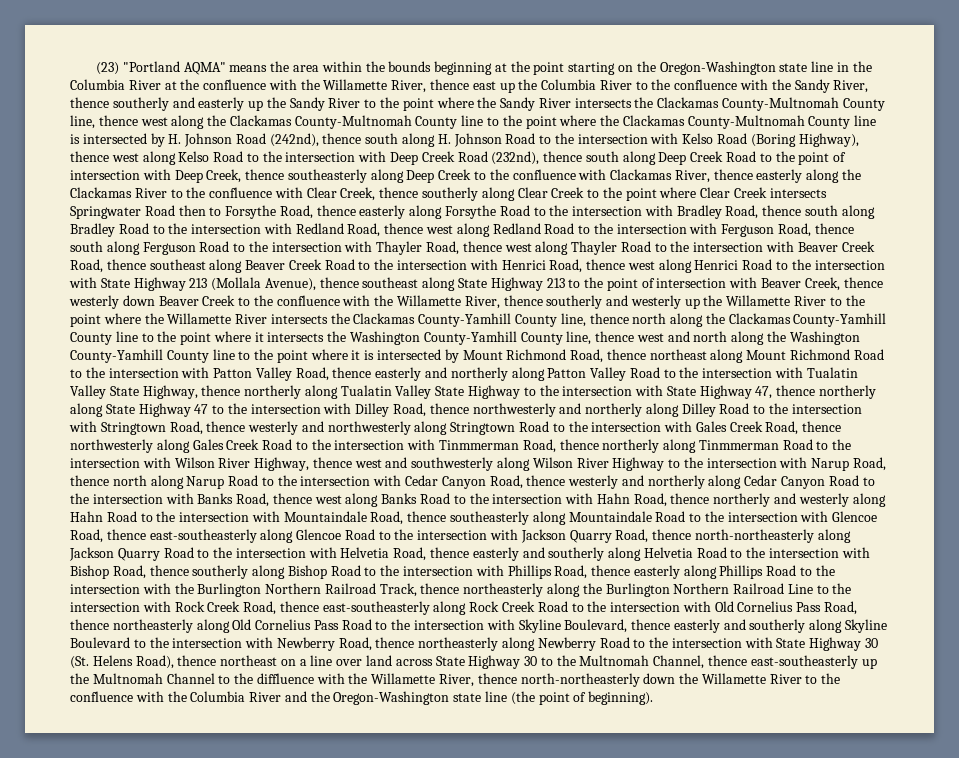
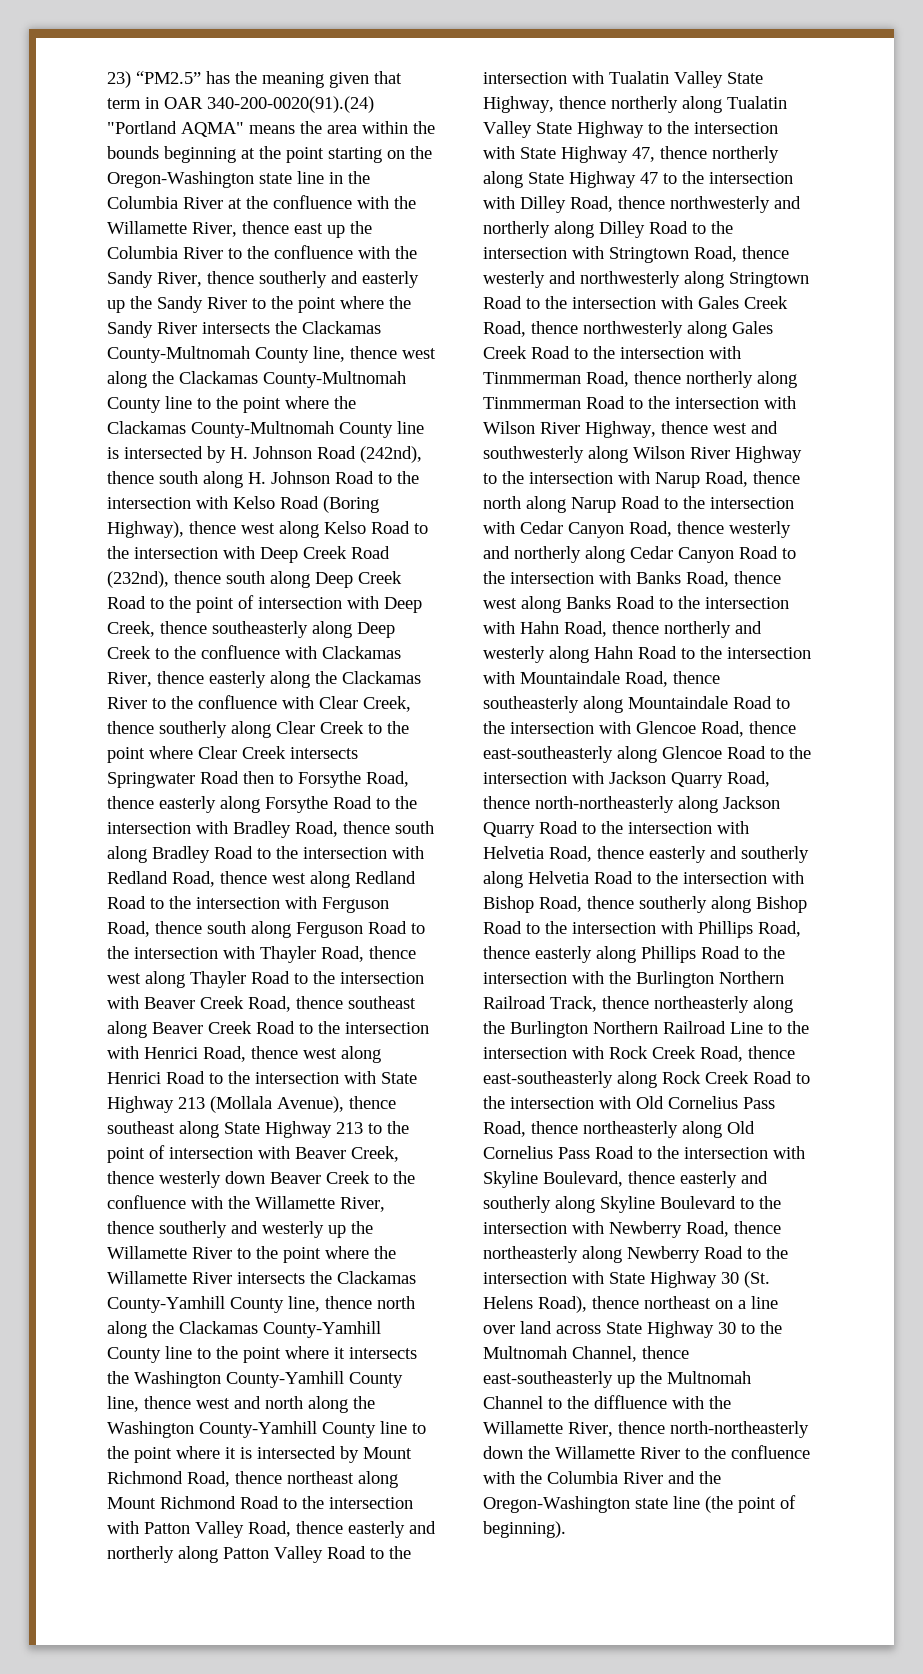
- (23) "Portland AQMA" means the area within the bounds beginning at the point starting on the Oregon-Washington state line in the Columbia River at the confluence with the Willamette River, thence east up the Columbia River to the confluence with the Sandy River, thence southerly and easterly up the Sandy River to the point where the Sandy River intersects the Clackamas County-Multnomah County line, thence west along the Clackamas County-Multnomah County line to the point where the Clackamas County-Multnomah County line is intersected by H. Johnson Road (242nd), thence south along H. Johnson Road to the intersection with Kelso Road (Boring Highway), thence west along Kelso Road to the intersection with Deep Creek Road (232nd), thence south along Deep Creek Road to the point of intersection with Deep Creek, thence southeasterly along Deep Creek to the confluence with Clackamas River, thence easterly along the Clackamas River to the confluence with Clear Creek, thence southerly along Clear Creek to the point where Clear Creek intersects Springwater Road then to Forsythe Road, thence easterly along Forsythe Road to the intersection with Bradley Road, thence south along Bradley Road to the intersection with Redland Road, thence west along Redland Road to the intersection with Ferguson Road, thence south along Ferguson Road to the intersection with Thayler Road, thence west along Thayler Road to the intersection with Beaver Creek Road, thence southeast along Beaver Creek Road to the intersection with Henrici Road, thence west along Henrici Road to the intersection with State Highway 213 (Mollala Avenue), thence southeast along State Highway 213 to the point of intersection with Beaver Creek, thence westerly down Beaver Creek to the confluence with the Willamette River, thence southerly and westerly up the Willamette River to the point where the Willamette River intersects the Clackamas County-Yamhill County line, thence north along the Clackamas County-Yamhill County line to the point where it intersects the Washington County-Yamhill County line, thence west and north along the Washington County-Yamhill County line to the point where it is intersected by Mount Richmond Road, thence northeast along Mount Richmond Road to the intersection with Patton Valley Road, thence easterly and northerly along Patton Valley Road to the intersection with Tualatin Valley State Highway, thence northerly along Tualatin Valley State Highway to the intersection with State Highway 47, thence northerly along State Highway 47 to the intersection with Dilley Road, thence northwesterly and northerly along Dilley Road to the intersection with Stringtown Road, thence westerly and northwesterly along Stringtown Road to the intersection with Gales Creek Road, thence northwesterly along Gales Creek Road to the intersection with Tinmmerman Road, thence northerly along Tinmmerman Road to the intersection with Wilson River Highway, thence west and southwesterly along Wilson River Highway to the intersection with Narup Road, thence north along Narup Road to the intersection with Cedar Canyon Road, thence westerly and northerly along Cedar Canyon Road to the intersection with Banks Road, thence west along Banks Road to the intersection with Hahn Road, thence northerly and westerly along Hahn Road to the intersection with Mountaindale Road, thence southeasterly along Mountaindale Road to the intersection with Glencoe Road, thence east-southeasterly along Glencoe Road to the intersection with Jackson Quarry Road, thence north-northeasterly along Jackson Quarry Road to the intersection with Helvetia Road, thence easterly and southerly along Helvetia Road to the intersection with Bishop Road, thence southerly along Bishop Road to the intersection with Phillips Road, thence easterly along Phillips Road to the intersection with the Burlington Northern Railroad Track, thence northeasterly along the Burlington Northern Railroad Line to the intersection with Rock Creek Road, thence east-southeasterly along Rock Creek Road to the intersection with Old Cornelius Pass Road, thence northeasterly along Old Cornelius Pass Road to the intersection with Skyline Boulevard, thence easterly and southerly along Skyline Boulevard to the intersection with Newberry Road, thence northeasterly along Newberry Road to the intersection with State Highway 30 (St. Helens Road), thence northeast on a line over land across State Highway 30 to the Multnomah Channel, thence east-southeasterly up the Multnomah Channel to the diffluence with the Willamette River, thence north-northeasterly down the Willamette River to the confluence with the Columbia River and the Oregon-Washington state line (the point of beginning).
+ 23) “PM2.5” has the meaning given that term in OAR 340-200-0020(91).(24) "Portland AQMA" means the area within the bounds beginning at the point starting on the Oregon-Washington state line in the Columbia River at the confluence with the Willamette River, thence east up the Columbia River to the confluence with the Sandy River, thence southerly and easterly up the Sandy River to the point where the Sandy River intersects the Clackamas County-Multnomah County line, thence west along the Clackamas County-Multnomah County line to the point where the Clackamas County-Multnomah County line is intersected by H. Johnson Road (242nd), thence south along H. Johnson Road to the intersection with Kelso Road (Boring Highway), thence west along Kelso Road to the intersection with Deep Creek Road (232nd), thence south along Deep Creek Road to the point of intersection with Deep Creek, thence southeasterly along Deep Creek to the confluence with Clackamas River, thence easterly along the Clackamas River to the confluence with Clear Creek, thence southerly along Clear Creek to the point where Clear Creek intersects Springwater Road then to Forsythe Road, thence easterly along Forsythe Road to the intersection with Bradley Road, thence south along Bradley Road to the intersection with Redland Road, thence west along Redland Road to the intersection with Ferguson Road, thence south along Ferguson Road to the intersection with Thayler Road, thence west along Thayler Road to the intersection with Beaver Creek Road, thence southeast along Beaver Creek Road to the intersection with Henrici Road, thence west along Henrici Road to the intersection with State Highway 213 (Mollala Avenue), thence southeast along State Highway 213 to the point of intersection with Beaver Creek, thence westerly down Beaver Creek to the confluence with the Willamette River, thence southerly and westerly up the Willamette River to the point where the Willamette River intersects the Clackamas County-Yamhill County line, thence north along the Clackamas County-Yamhill County line to the point where it intersects the Washington County-Yamhill County line, thence west and north along the Washington County-Yamhill County line to the point where it is intersected by Mount Richmond Road, thence northeast along Mount Richmond Road to the intersection with Patton Valley Road, thence easterly and northerly along Patton Valley Road to the intersection with Tualatin Valley State Highway, thence northerly along Tualatin Valley State Highway to the intersection with State Highway 47, thence northerly along State Highway 47 to the intersection with Dilley Road, thence northwesterly and northerly along Dilley Road to the intersection with Stringtown Road, thence westerly and northwesterly along Stringtown Road to the intersection with Gales Creek Road, thence northwesterly along Gales Creek Road to the intersection with Tinmmerman Road, thence northerly along Tinmmerman Road to the intersection with Wilson River Highway, thence west and southwesterly along Wilson River Highway to the intersection with Narup Road, thence north along Narup Road to the intersection with Cedar Canyon Road, thence westerly and northerly along Cedar Canyon Road to the intersection with Banks Road, thence west along Banks Road to the intersection with Hahn Road, thence northerly and westerly along Hahn Road to the intersection with Mountaindale Road, thence southeasterly along Mountaindale Road to the intersection with Glencoe Road, thence east-southeasterly along Glencoe Road to the intersection with Jackson Quarry Road, thence north-northeasterly along Jackson Quarry Road to the intersection with Helvetia Road, thence easterly and southerly along Helvetia Road to the intersection with Bishop Road, thence southerly along Bishop Road to the intersection with Phillips Road, thence easterly along Phillips Road to the intersection with the Burlington Northern Railroad Track, thence northeasterly along the Burlington Northern Railroad Line to the intersection with Rock Creek Road, thence east-southeasterly along Rock Creek Road to the intersection with Old Cornelius Pass Road, thence northeasterly along Old Cornelius Pass Road to the intersection with Skyline Boulevard, thence easterly and southerly along Skyline Boulevard to the intersection with Newberry Road, thence northeasterly along Newberry Road to the intersection with State Highway 30 (St. Helens Road), thence northeast on a line over land across State Highway 30 to the Multnomah Channel, thence east-southeasterly up the Multnomah Channel to the diffluence with the Willamette River, thence north-northeasterly down the Willamette River to the confluence with the Columbia River and the Oregon-Washington state line (the point of beginning).

